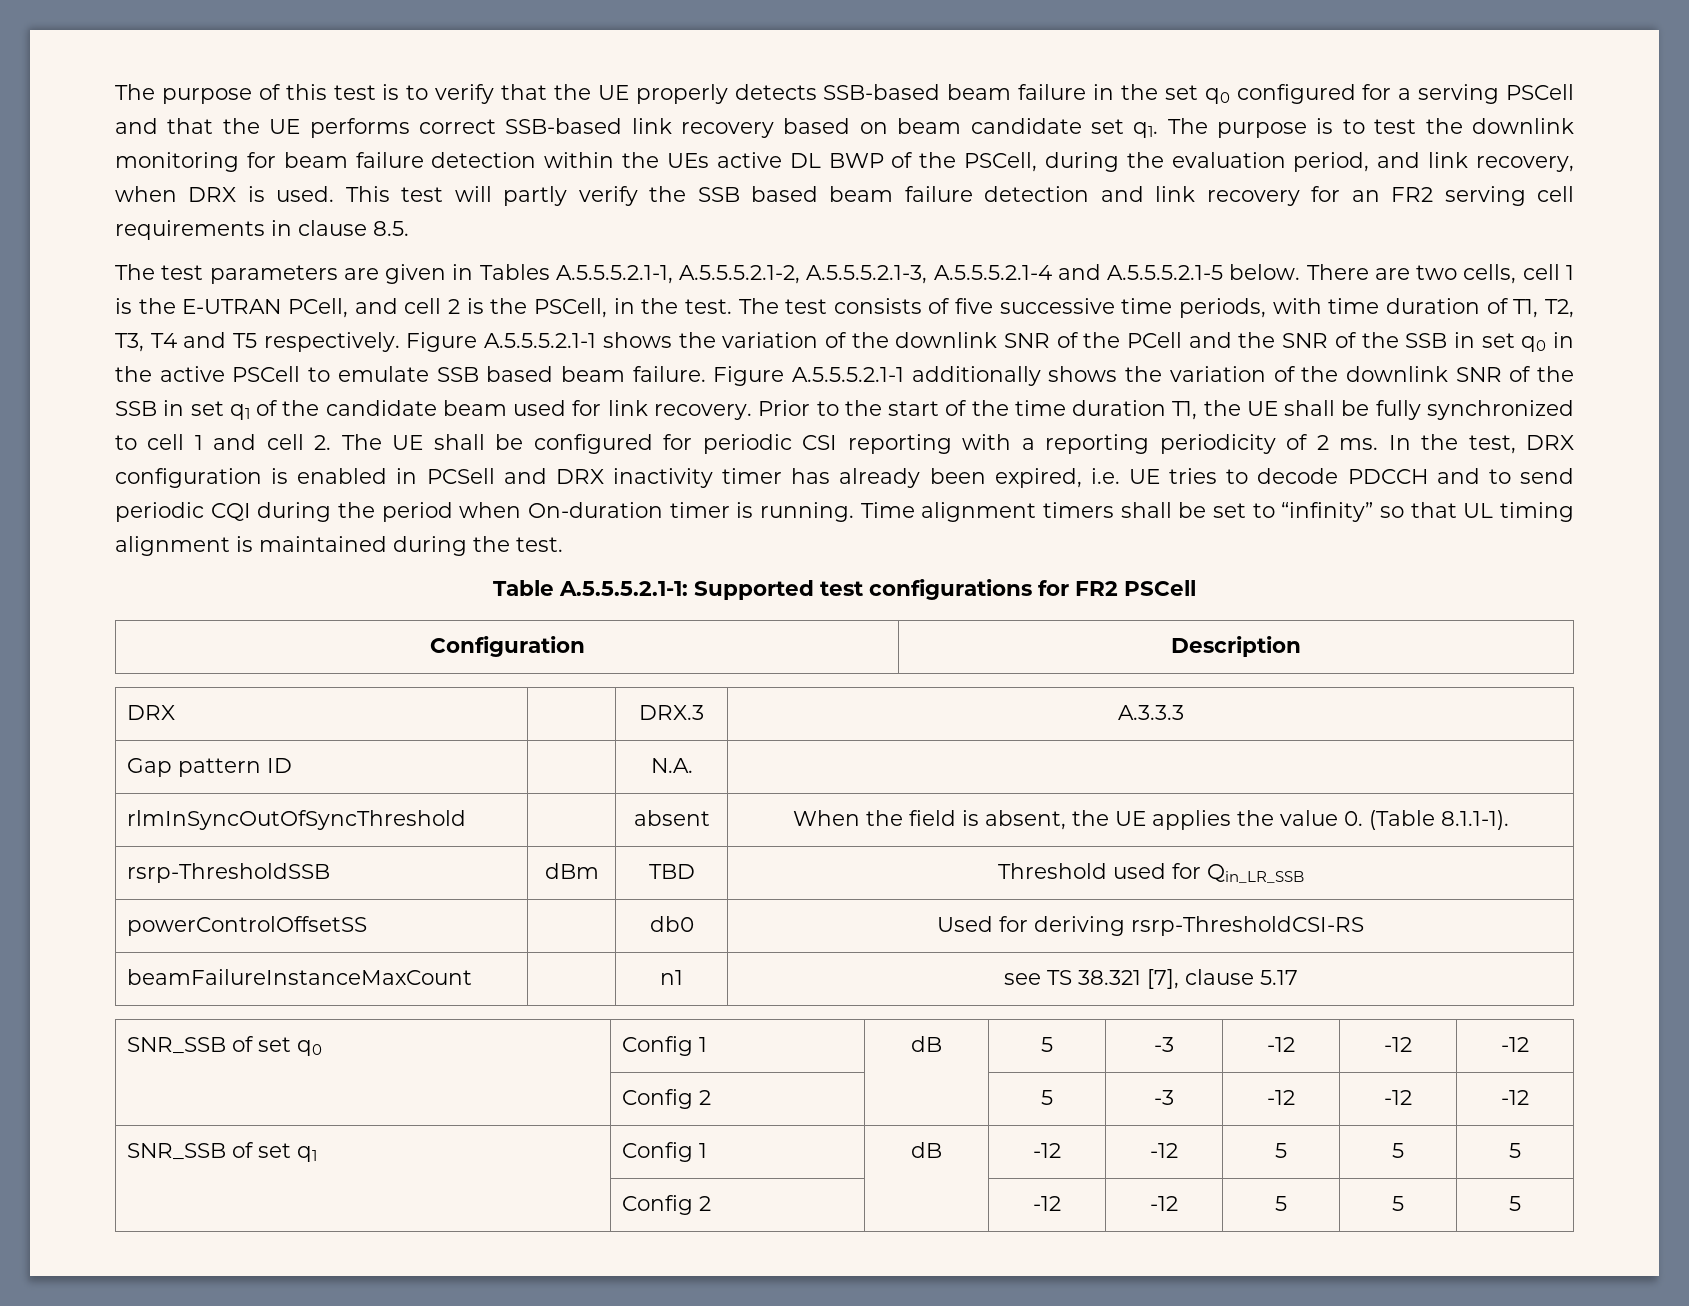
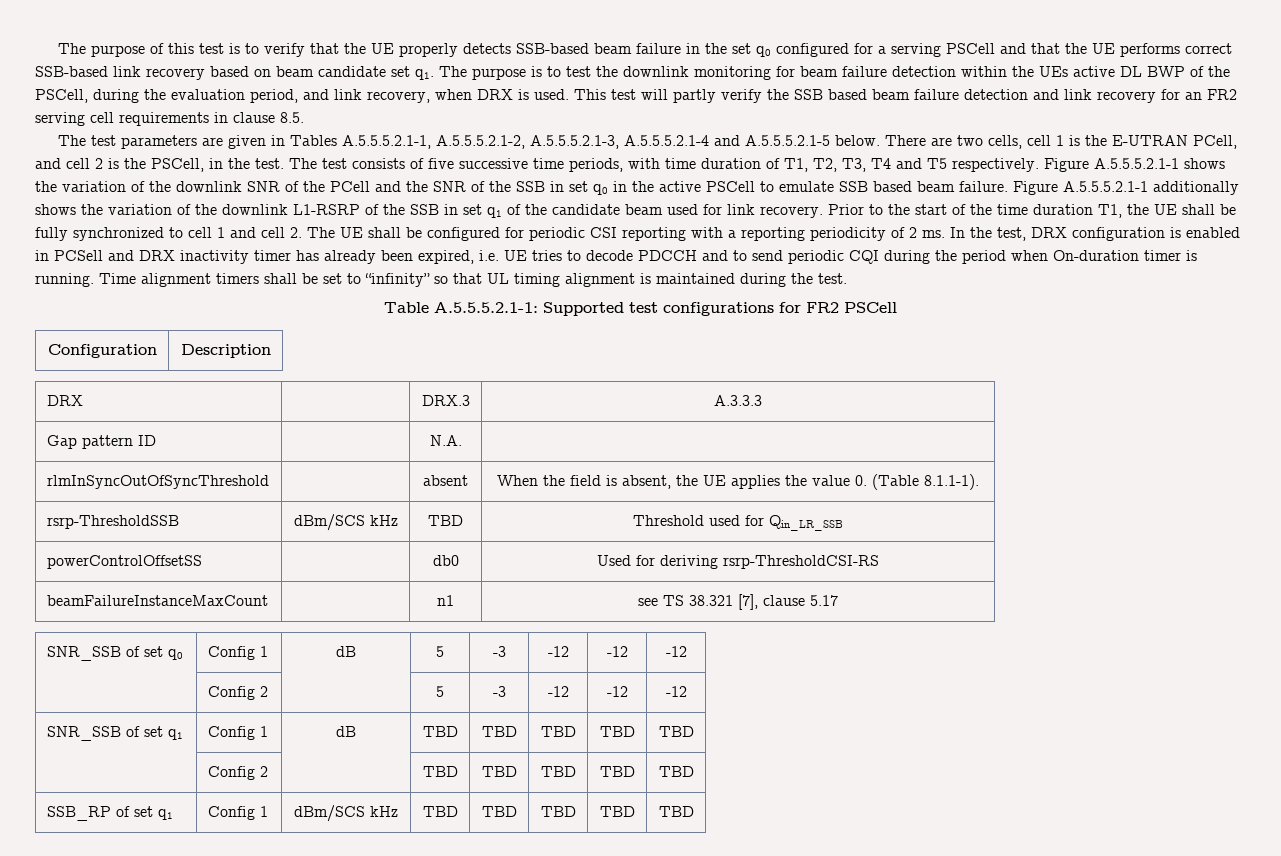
- Figure A.5.5.5.2.1-1 additionally shows the variation of the downlink SNR of the SSB in set q1 of the candidate beam used for link recovery.
+ Figure A.5.5.5.2.1-1 additionally shows the variation of the downlink L1-RSRP of the SSB in set q1 of the candidate beam used for link recovery.
- rsrp-ThresholdSSB | dBm | TBD | Threshold used for Qin_LR_SSB
+ rsrp-ThresholdSSB | dBm/SCS kHz | TBD | Threshold used for Qin_LR_SSB
- SNR_SSB of set q1 | Config 1 | dB | -12 | -12 | 5 | 5 | 5
- | Config 2 | | -12 | -12 | 5 | 5 | 5
+ SNR_SSB of set q1 | Config 1 | dB | TBD | TBD | TBD | TBD | TBD
+ | Config 2 | | TBD | TBD | TBD | TBD | TBD
+ SSB_RP of set q1 | Config 1 | dBm/SCS kHz | TBD | TBD | TBD | TBD | TBD

